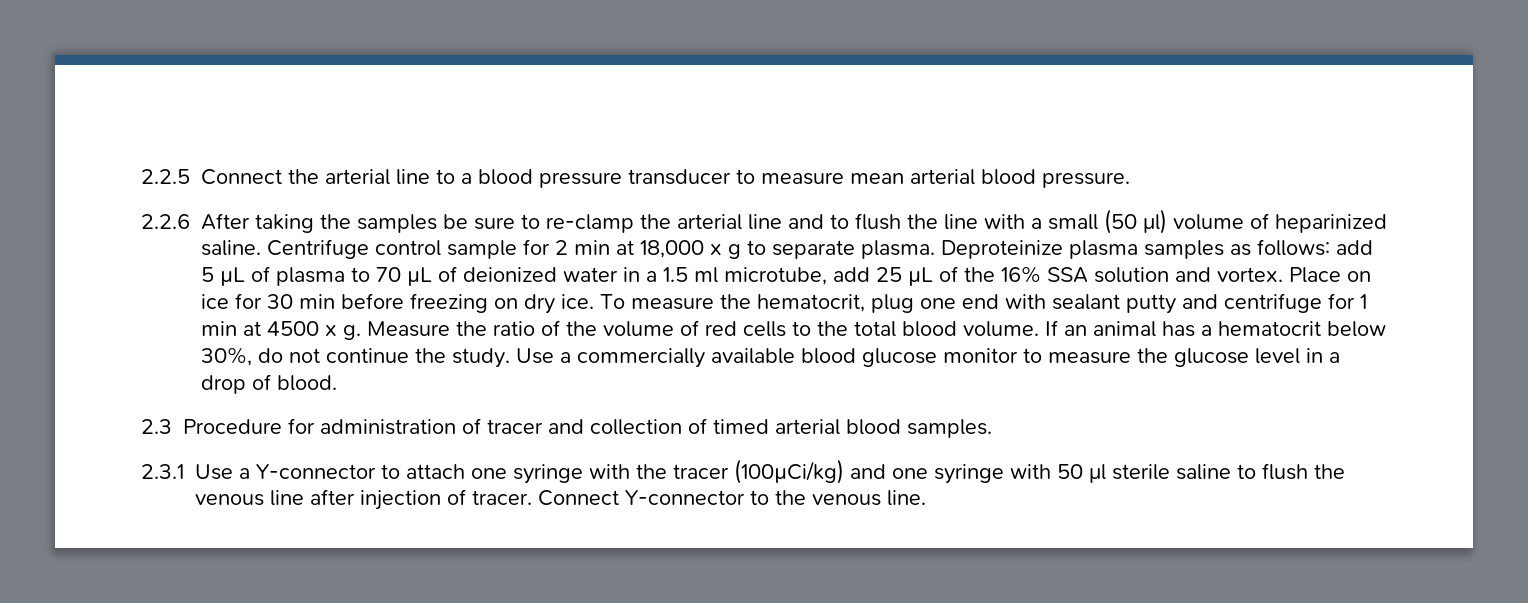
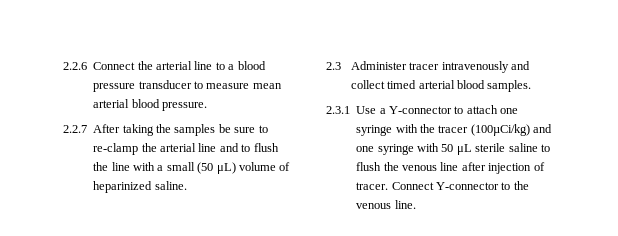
- 2.2.5 Connect the arterial line to a blood pressure transducer to measure mean arterial blood pressure.
+ 2.2.6 Connect the arterial line to a blood pressure transducer to measure mean arterial blood pressure.
- 2.2.6 After taking the samples be sure to re-clamp the arterial line and to flush the line with a small (50 μl) volume of heparinized saline. Centrifuge control sample for 2 min at 18,000 x g to separate plasma. Deproteinize plasma samples as follows: add 5 µL of plasma to 70 µL of deionized water in a 1.5 ml microtube, add 25 µL of the 16% SSA solution and vortex. Place on ice for 30 min before freezing on dry ice. To measure the hematocrit, plug one end with sealant putty and centrifuge for 1 min at 4500 x g. Measure the ratio of the volume of red cells to the total blood volume. If an animal has a hematocrit below 30%, do not continue the study. Use a commercially available blood glucose monitor to measure the glucose level in a drop of blood.
- 2.3 Procedure for administration of tracer and collection of timed arterial blood samples.
+ 2.2.7 After taking the samples be sure to re-clamp the arterial line and to flush the line with a small (50 μL) volume of heparinized saline.
+ 2.3 Administer tracer intravenously and collect timed arterial blood samples.
- 2.3.1 Use a Y-connector to attach one syringe with the tracer (100µCi/kg) and one syringe with 50 μl sterile saline to flush the venous line after injection of tracer.
+ 2.3.1 Use a Y-connector to attach one syringe with the tracer (100µCi/kg) and one syringe with 50 μL sterile saline to flush the venous line after injection of tracer.

